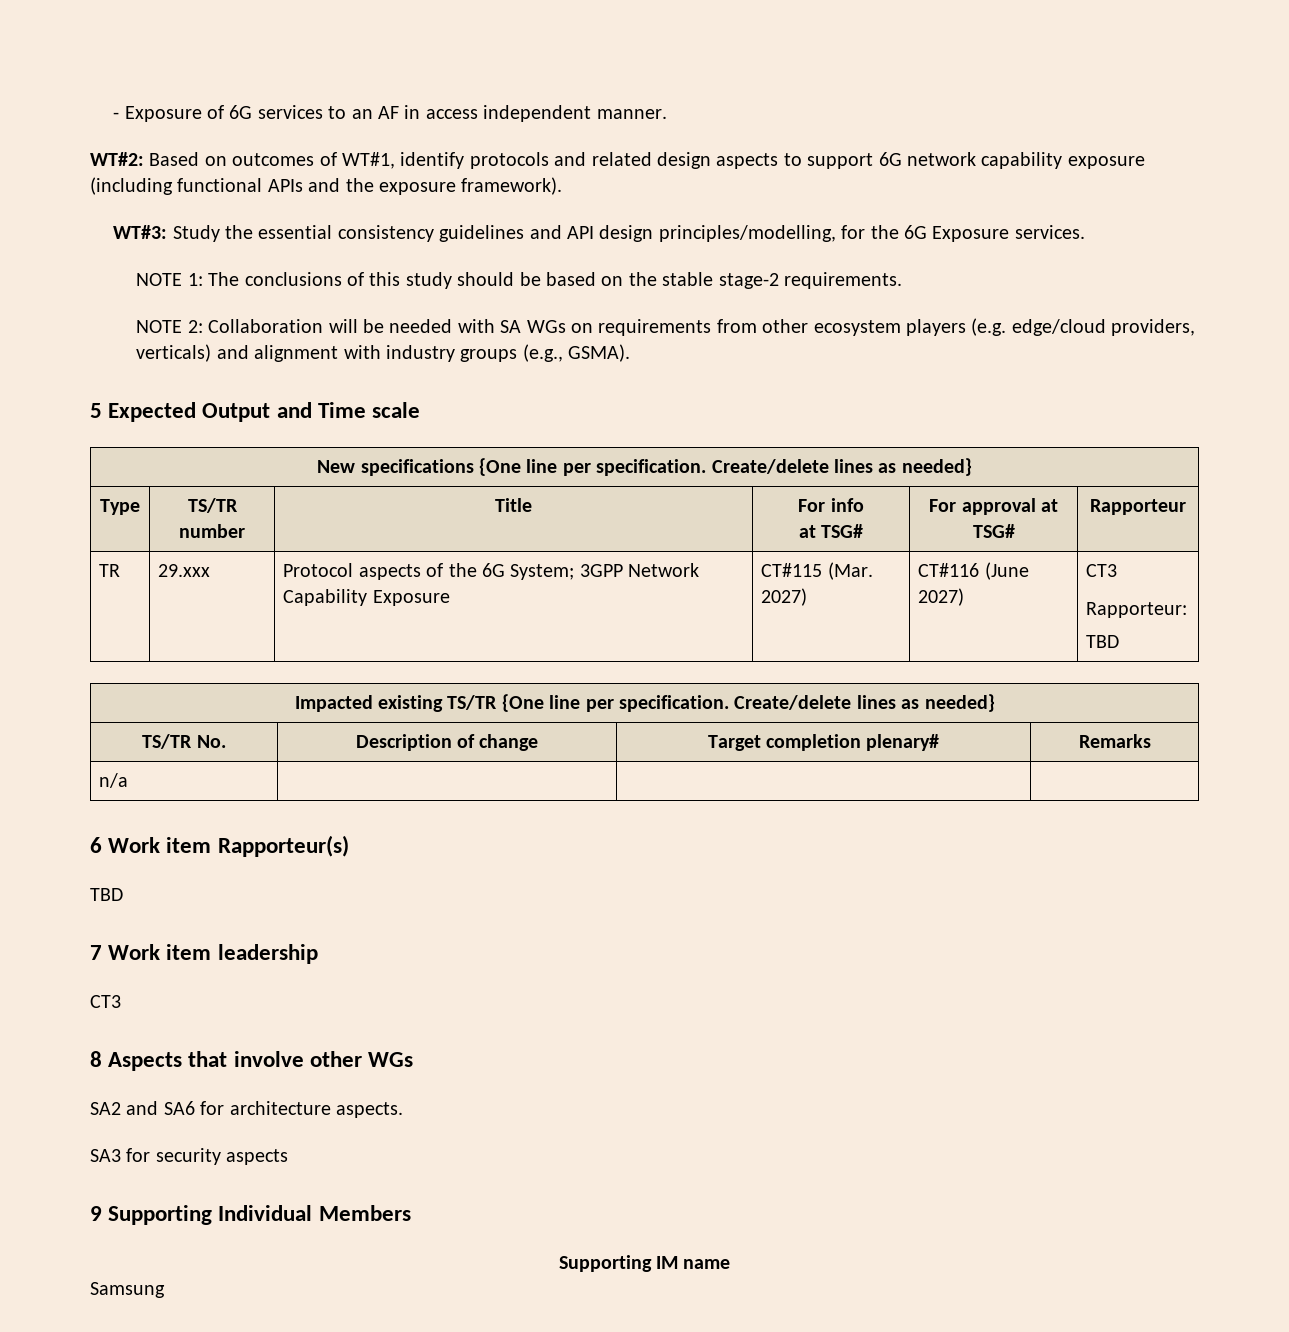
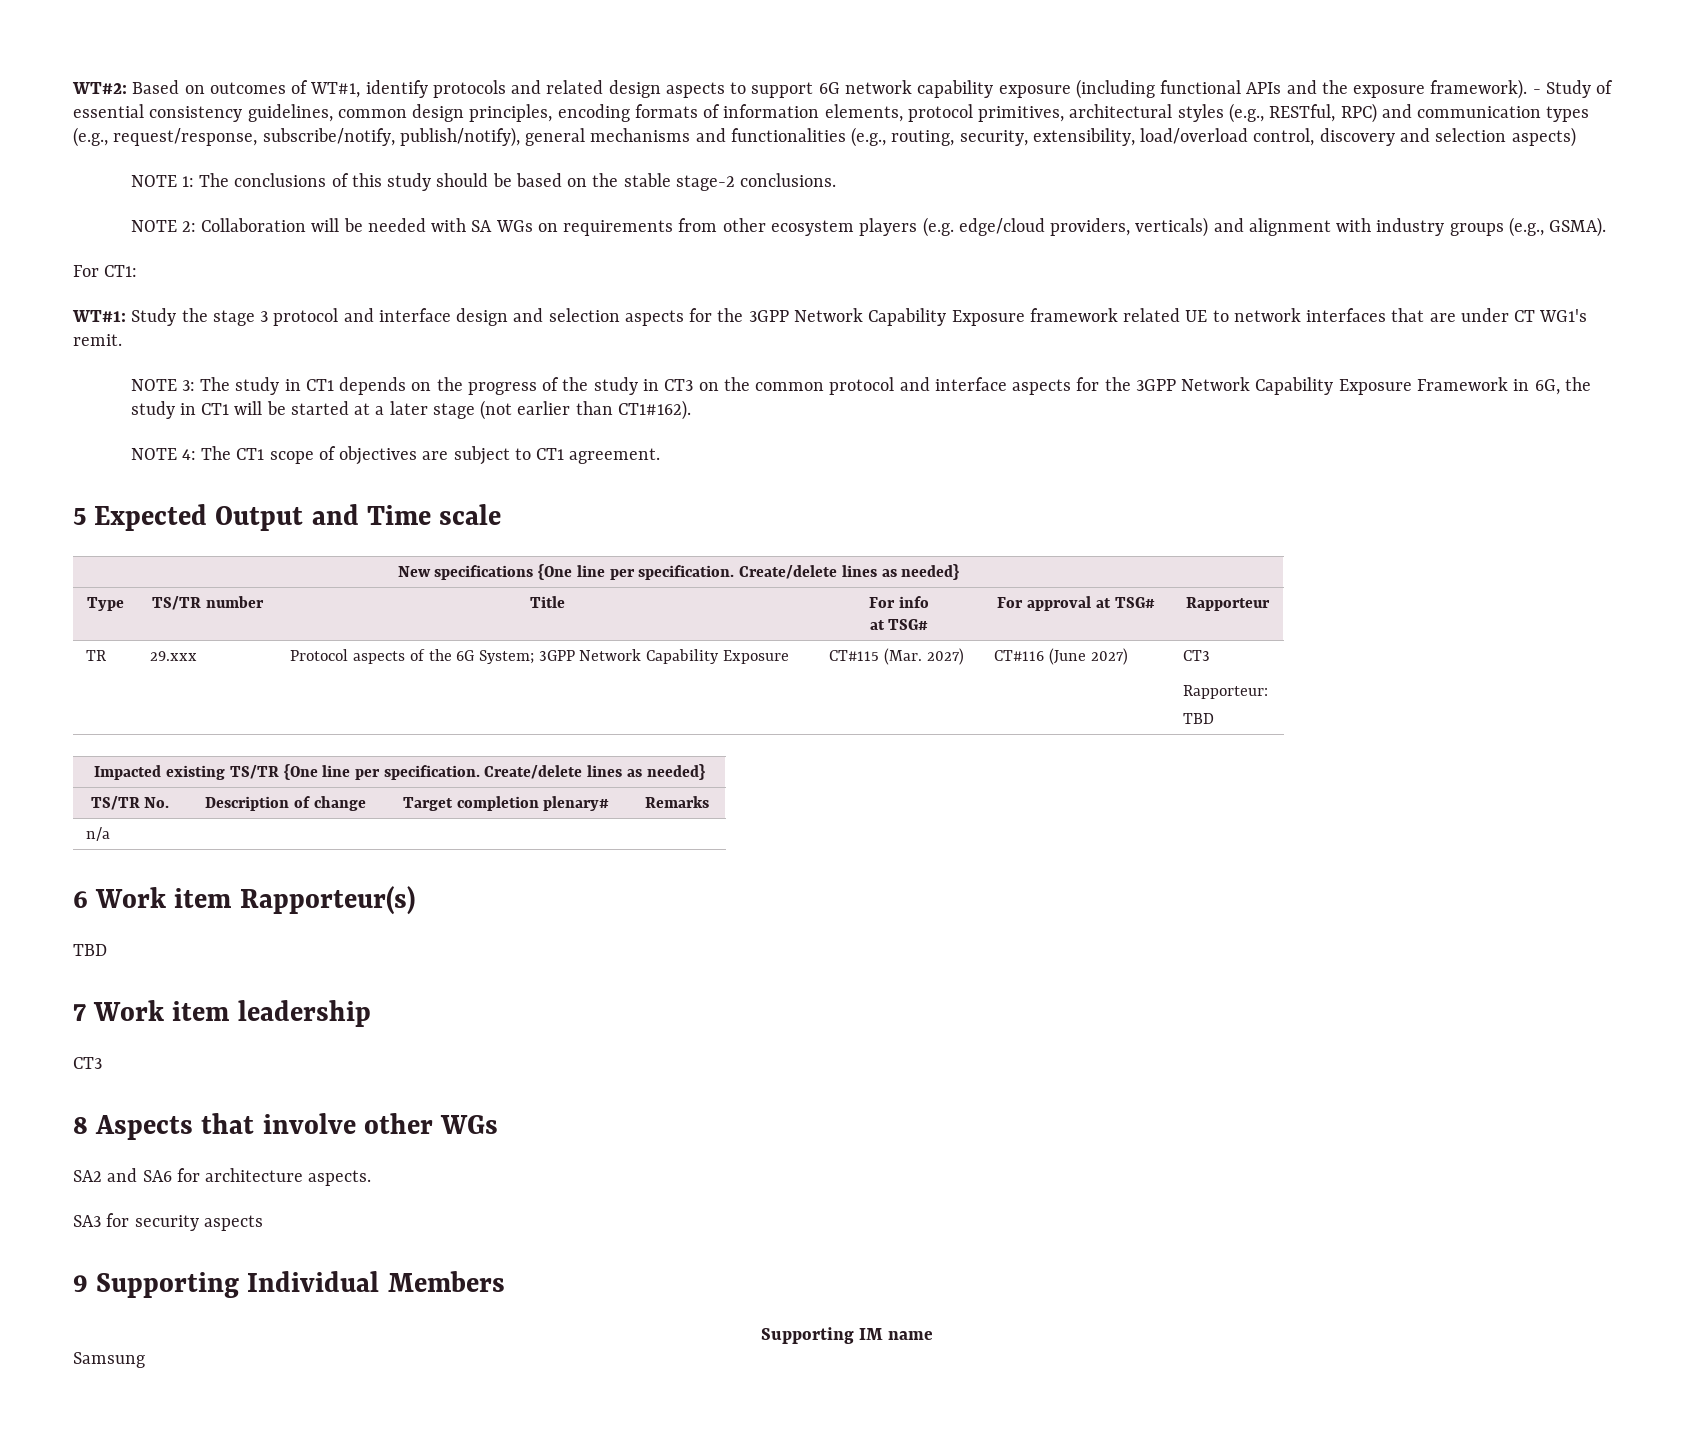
- - Exposure of 6G services to an AF in access independent manner.
- WT#2: Based on outcomes of WT#1, identify protocols and related design aspects to support 6G network capability exposure (including functional APIs and the exposure framework).
- WT#3: Study the essential consistency guidelines and API design principles/modelling, for the 6G Exposure services.
+ WT#2: Based on outcomes of WT#1, identify protocols and related design aspects to support 6G network capability exposure (including functional APIs and the exposure framework). - Study of essential consistency guidelines, common design principles, encoding formats of information elements, protocol primitives, architectural styles (e.g., RESTful, RPC) and communication types (e.g., request/response, subscribe/notify, publish/notify), general mechanisms and functionalities (e.g., routing, security, extensibility, load/overload control, discovery and selection aspects)
- NOTE 1: The conclusions of this study should be based on the stable stage-2 requirements.
+ NOTE 1: The conclusions of this study should be based on the stable stage-2 conclusions.
+ For CT1:
+ WT#1: Study the stage 3 protocol and interface design and selection aspects for the 3GPP Network Capability Exposure framework related UE to network interfaces that are under CT WG1's remit.
+ NOTE 3: The study in CT1 depends on the progress of the study in CT3 on the common protocol and interface aspects for the 3GPP Network Capability Exposure Framework in 6G, the study in CT1 will be started at a later stage (not earlier than CT1#162).
+ NOTE 4: The CT1 scope of objectives are subject to CT1 agreement.

